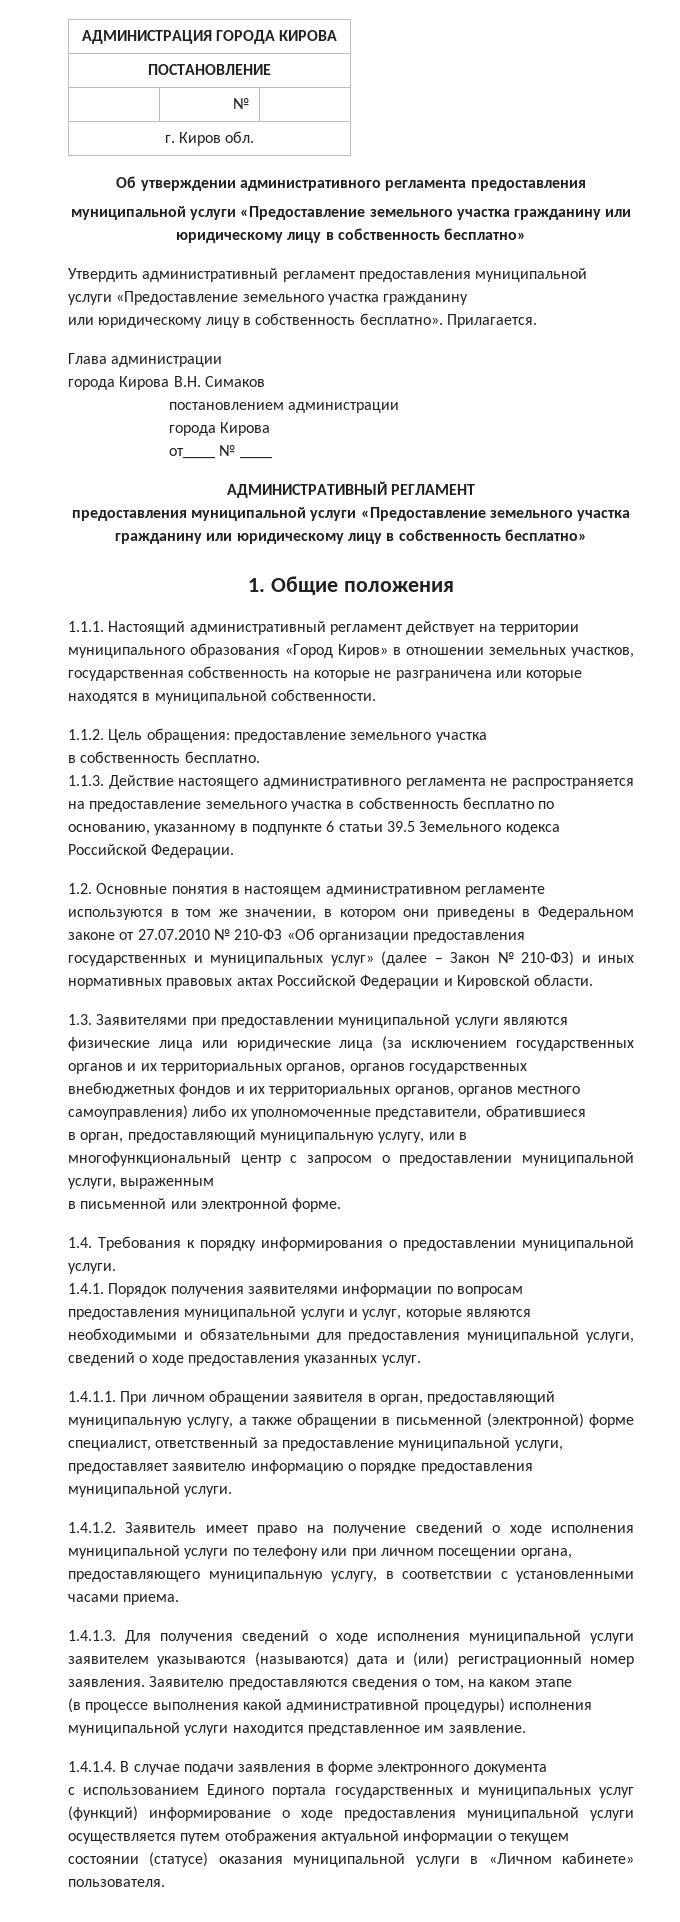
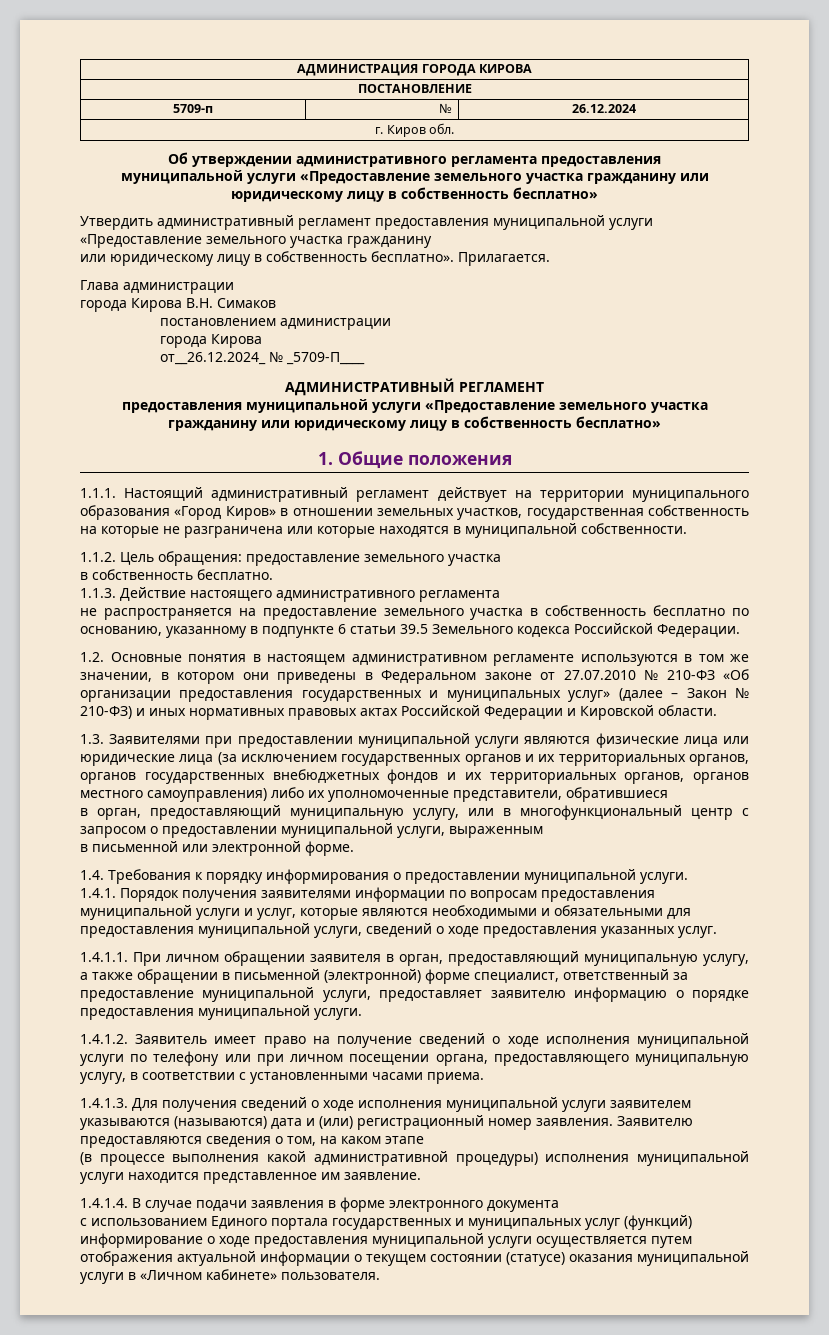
- | № |
+ 5709-п | № | 26.12.2024
- от____ № ____
+ от__26.12.2024_ № _5709-П____
- 1.1.3. Действие настоящего административного регламента не распространяется на предоставление земельного участка в собственность бесплатно по основанию, указанному в подпункте 6 статьи 39.5 Земельного кодекса Российской Федерации.
+ 1.1.3. Действие настоящего административного регламента
+ не распространяется на предоставление земельного участка в собственность бесплатно по основанию, указанному в подпункте 6 статьи 39.5 Земельного кодекса Российской Федерации.

